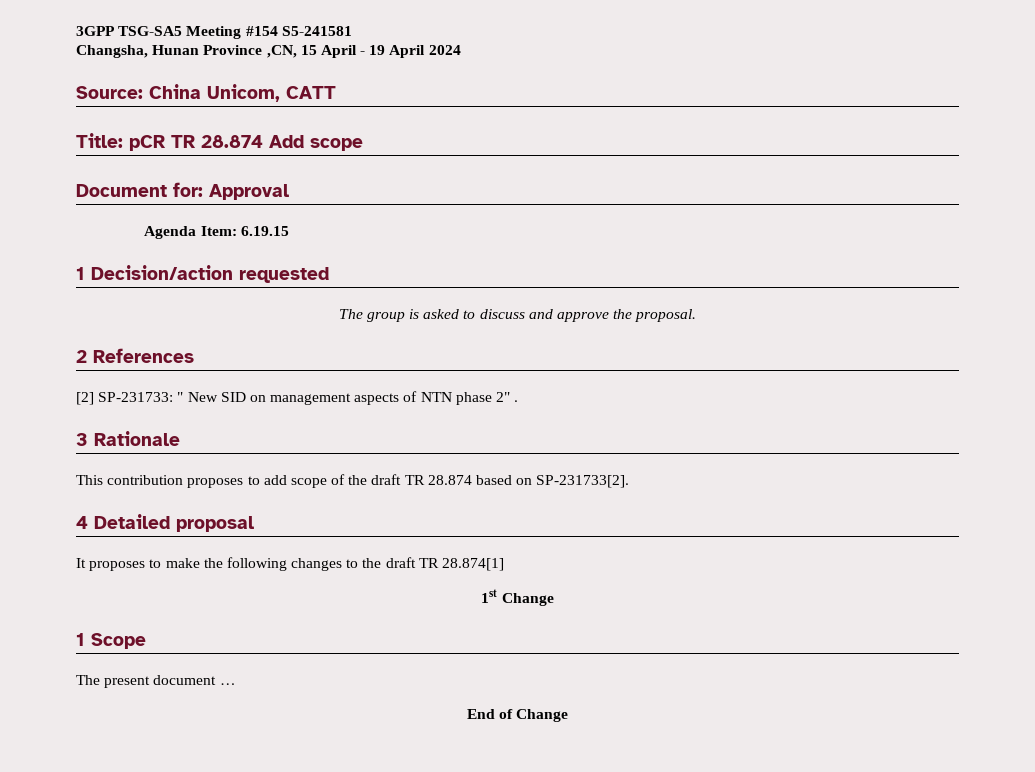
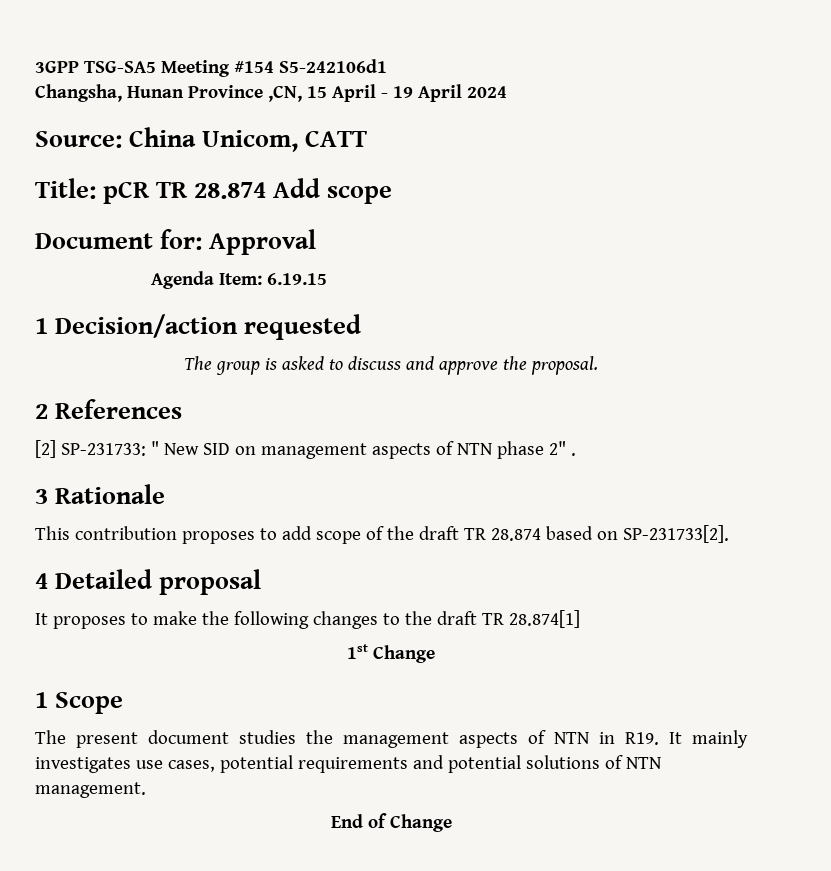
- 3GPP TSG-SA5 Meeting #154 S5-241581
+ 3GPP TSG-SA5 Meeting #154 S5-242106d1
- The present document …
+ The present document studies the management aspects of NTN in R19. It mainly investigates use cases, potential requirements and potential solutions of NTN management.

